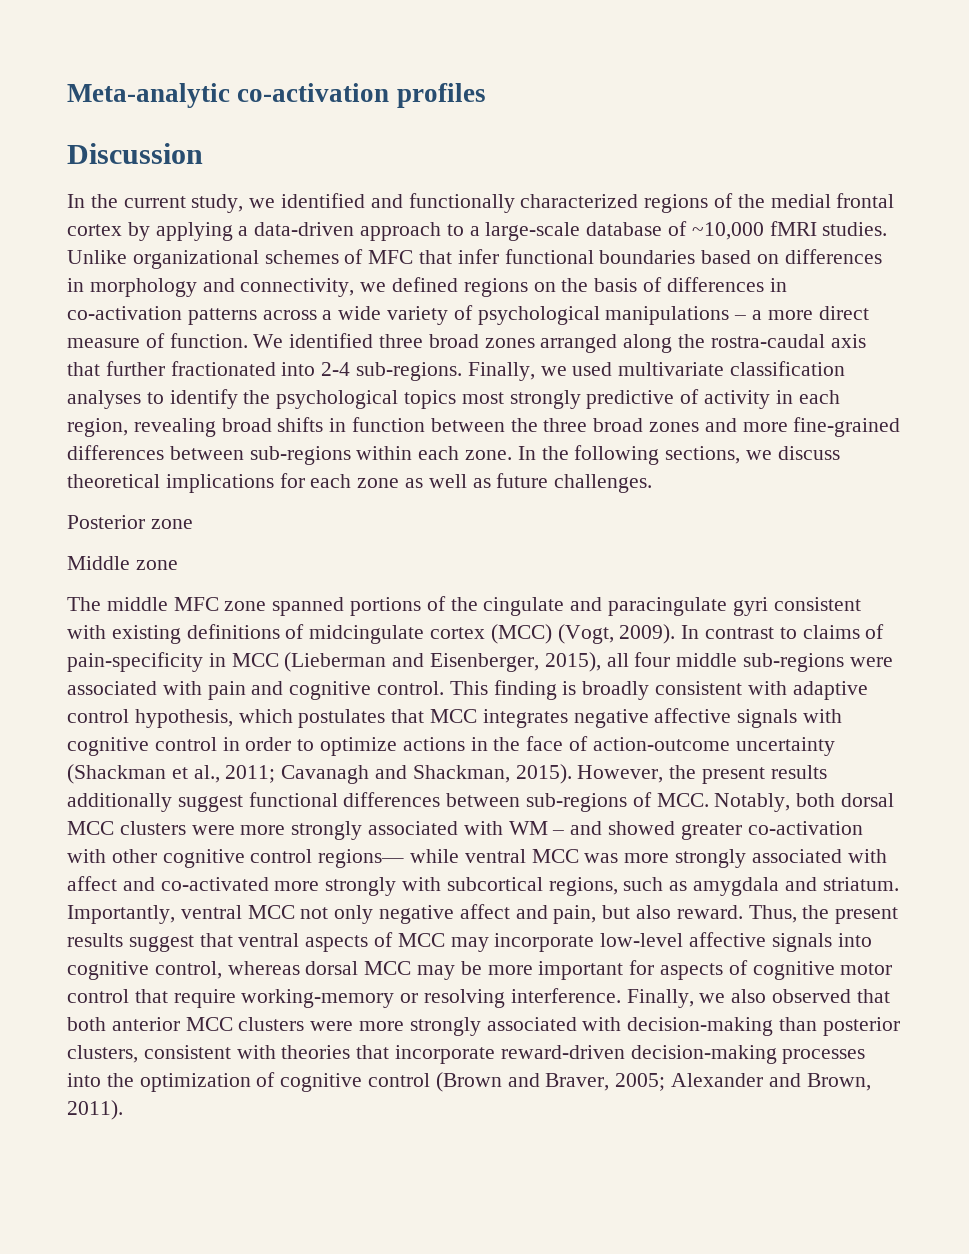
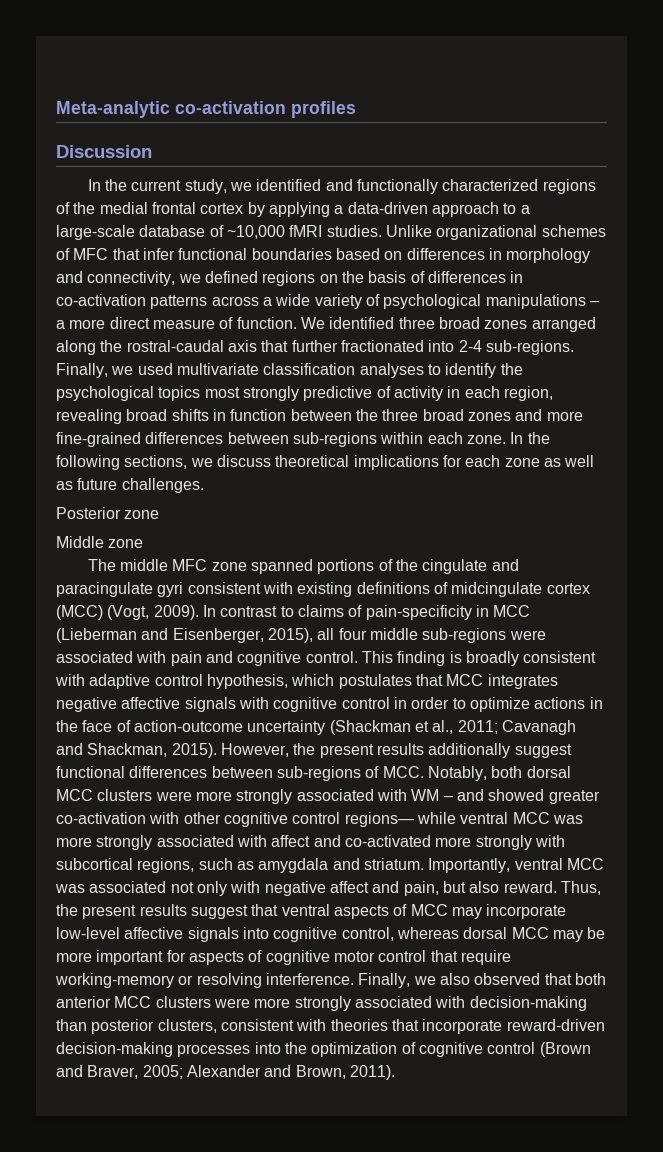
- We identified three broad zones arranged along the rostra-caudal axis that further fractionated into 2-4 sub-regions.
+ We identified three broad zones arranged along the rostral-caudal axis that further fractionated into 2-4 sub-regions.
- Importantly, ventral MCC not only negative affect and pain, but also reward.
+ Importantly, ventral MCC was associated not only with negative affect and pain, but also reward.

